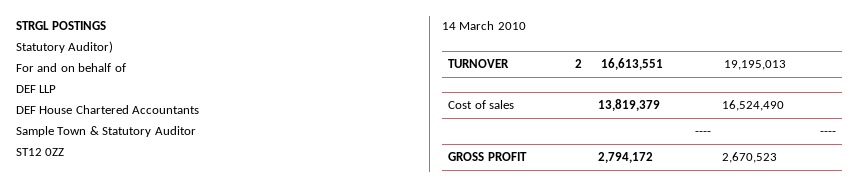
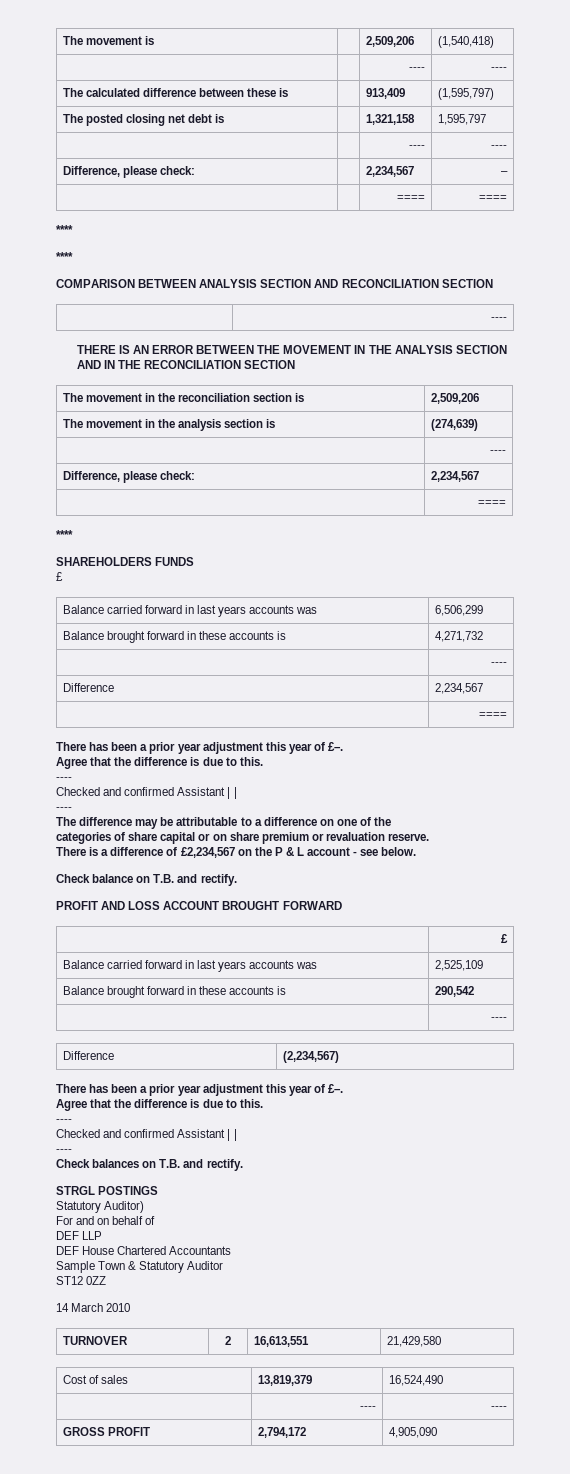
+ The movement is | | 2,509,206 | (1,540,418)
+ | | ---- | ----
+ The calculated difference between these is | | 913,409 | (1,595,797)
+ The posted closing net debt is | | 1,321,158 | 1,595,797
+ | | ---- | ----
+ Difference, please check: | | 2,234,567 | –
+ | | ==== | ====
+ ****
+ ****
+ COMPARISON BETWEEN ANALYSIS SECTION AND RECONCILIATION SECTION
+ | ----
+ THERE IS AN ERROR BETWEEN THE MOVEMENT IN THE ANALYSIS SECTION AND IN THE RECONCILIATION SECTION
+ The movement in the reconciliation section is | 2,509,206
+ The movement in the analysis section is | (274,639)
+ | ----
+ Difference, please check: | 2,234,567
+ | ====
+ ****
+ SHAREHOLDERS FUNDS
+ £
+ Balance carried forward in last years accounts was | 6,506,299
+ Balance brought forward in these accounts is | 4,271,732
+ | ----
+ Difference | 2,234,567
+ | ====
+ There has been a prior year adjustment this year of £–.
+ Agree that the difference is due to this.
+ ----
+ Checked and confirmed Assistant | |
+ ----
+ The difference may be attributable to a difference on one of the
+ categories of share capital or on share premium or revaluation reserve.
+ There is a difference of £2,234,567 on the P & L account - see below.
+ Check balance on T.B. and rectify.
+ PROFIT AND LOSS ACCOUNT BROUGHT FORWARD
+ | £
+ Balance carried forward in last years accounts was | 2,525,109
+ Balance brought forward in these accounts is | 290,542
+ | ----
+ Difference | (2,234,567)
+ There has been a prior year adjustment this year of £–.
+ Agree that the difference is due to this.
+ ----
+ Checked and confirmed Assistant | |
+ ----
+ Check balances on T.B. and rectify.
- TURNOVER | 2 | 16,613,551 | 19,195,013
+ TURNOVER | 2 | 16,613,551 | 21,429,580
- GROSS PROFIT | 2,794,172 | 2,670,523
+ GROSS PROFIT | 2,794,172 | 4,905,090

